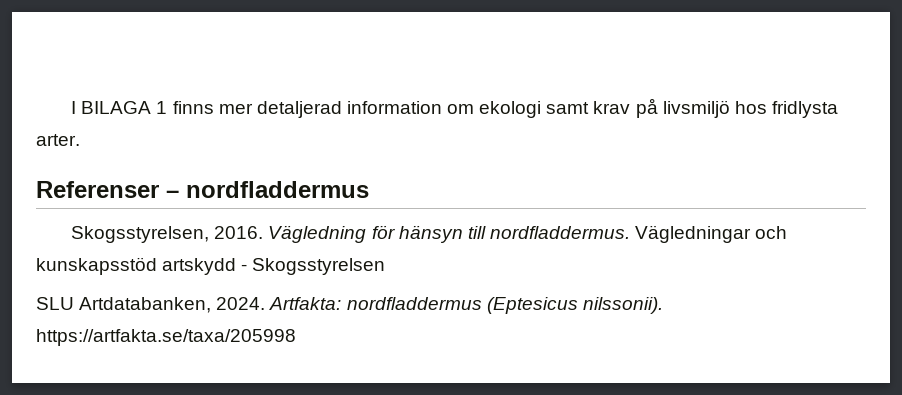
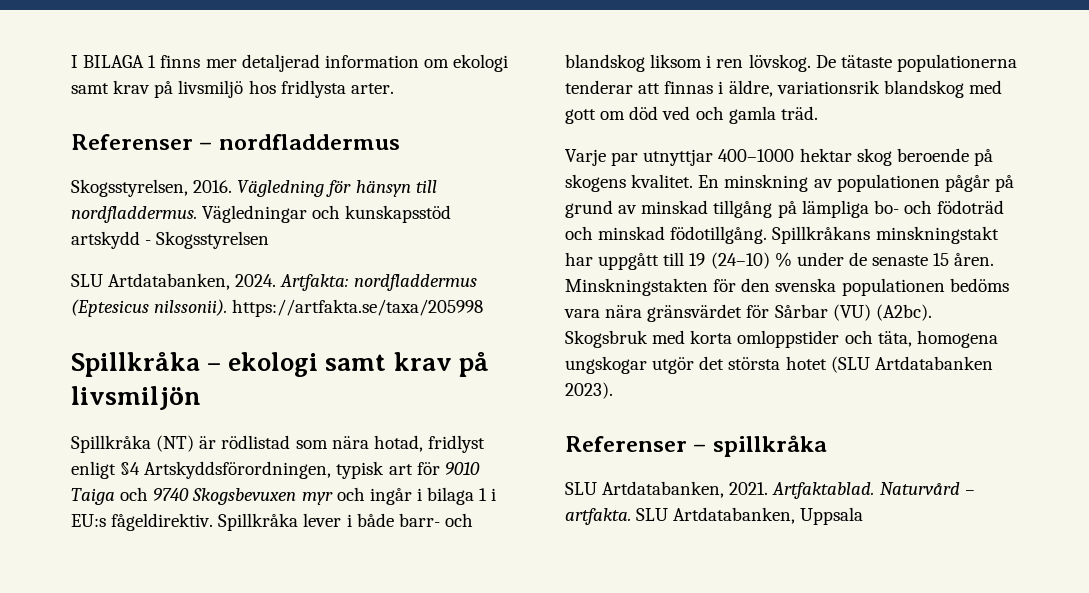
+ Spillkråka – ekologi samt krav på livsmiljön
+ Spillkråka (NT) är rödlistad som nära hotad, fridlyst enligt §4 Artskyddsförordningen, typisk art för 9010 Taiga och 9740 Skogsbevuxen myr och ingår i bilaga 1 i EU:s fågeldirektiv. Spillkråka lever i både barr- och blandskog liksom i ren lövskog. De tätaste populationerna tenderar att finnas i äldre, variationsrik blandskog med gott om död ved och gamla träd.
+ Varje par utnyttjar 400–1000 hektar skog beroende på skogens kvalitet. En minskning av populationen pågår på grund av minskad tillgång på lämpliga bo- och födoträd och minskad födotillgång. Spillkråkans minskningstakt har uppgått till 19 (24–10) % under de senaste 15 åren. Minskningstakten för den svenska populationen bedöms vara nära gränsvärdet för Sårbar (VU) (A2bc). Skogsbruk med korta omloppstider och täta, homogena ungskogar utgör det största hotet (SLU Artdatabanken 2023).
+ Referenser – spillkråka
+ SLU Artdatabanken, 2021. Artfaktablad. Naturvård – artfakta. SLU Artdatabanken, Uppsala

